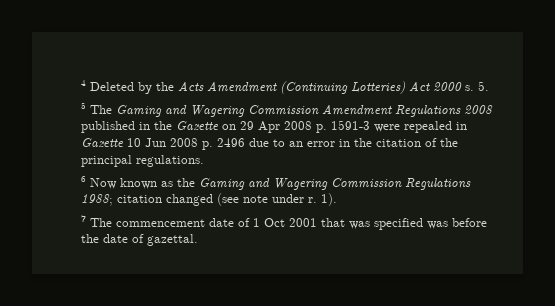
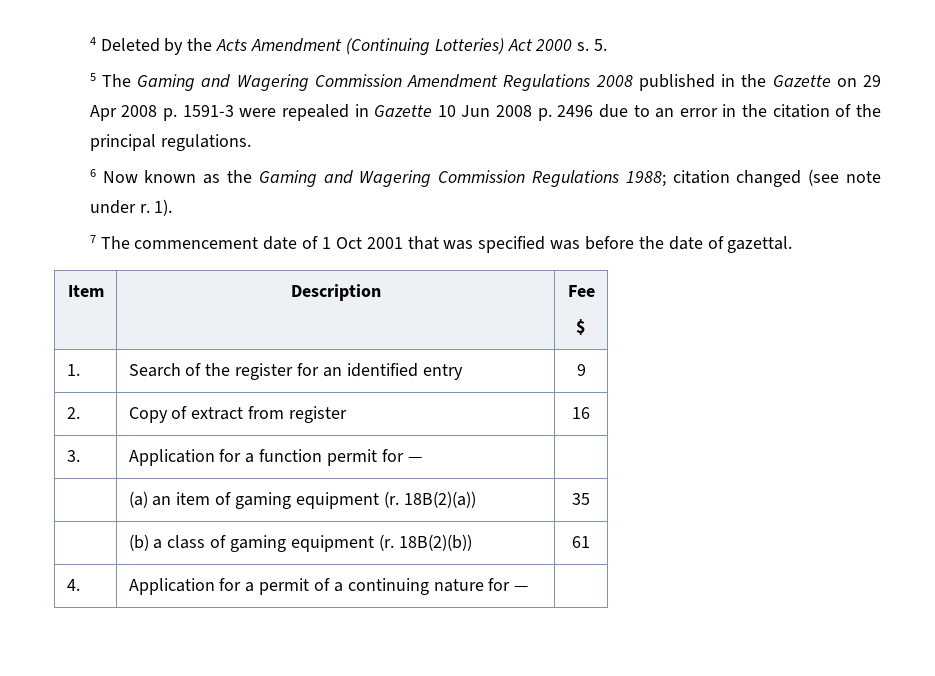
+ Item | Description | Fee
+ $
+ 1. | Search of the register for an identified entry | 9
+ 2. | Copy of extract from register | 16
+ 3. | Application for a function permit for — |
+ | (a) an item of gaming equipment (r. 18B(2)(a)) | 35
+ | (b) a class of gaming equipment (r. 18B(2)(b)) | 61
+ 4. | Application for a permit of a continuing nature for — |

